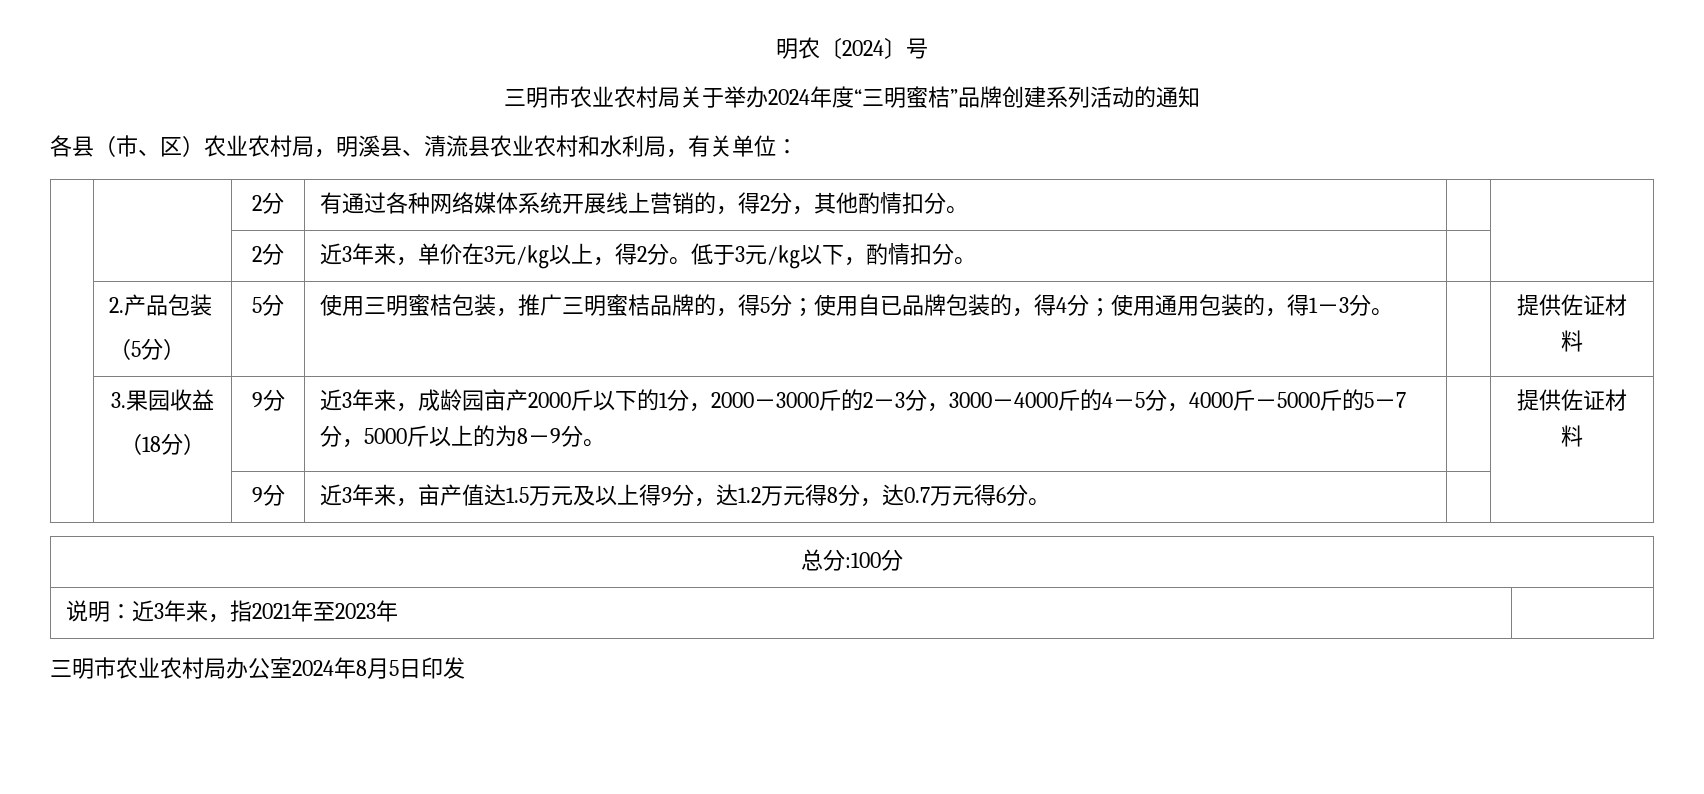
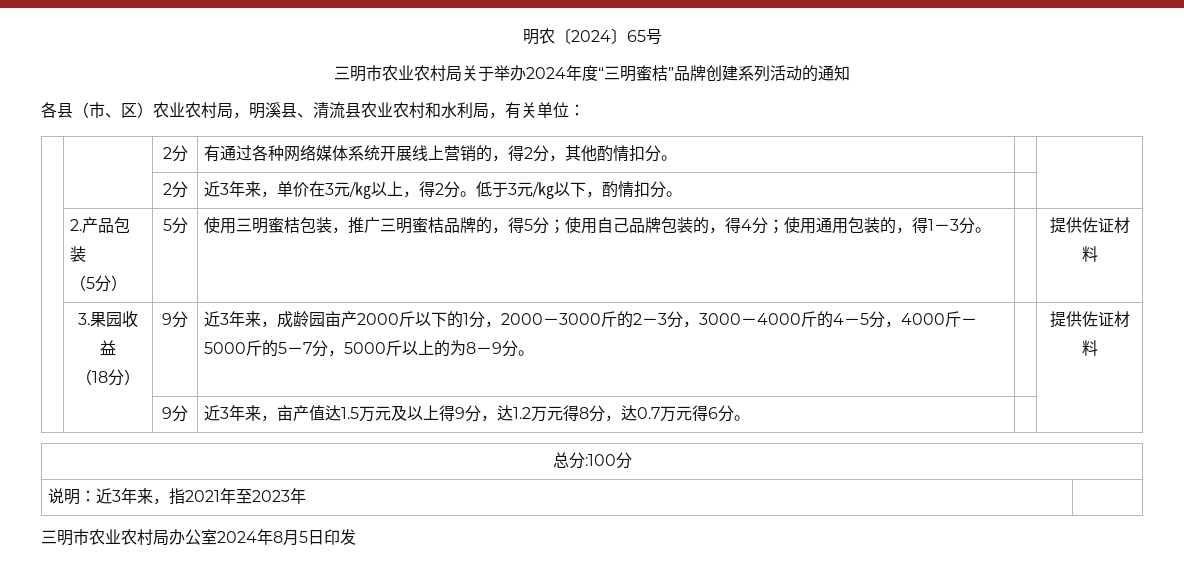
- 明农〔2024〕号
+ 明农〔2024〕65号
  | 2.产品包装
- （5分） | 5分 | 使用三明蜜桔包装，推广三明蜜桔品牌的，得5分；使用自已品牌包装的，得4分；使用通用包装的，得1－3分。 | | 提供佐证材料
+ （5分） | 5分 | 使用三明蜜桔包装，推广三明蜜桔品牌的，得5分；使用自己品牌包装的，得4分；使用通用包装的，得1－3分。 | | 提供佐证材料

